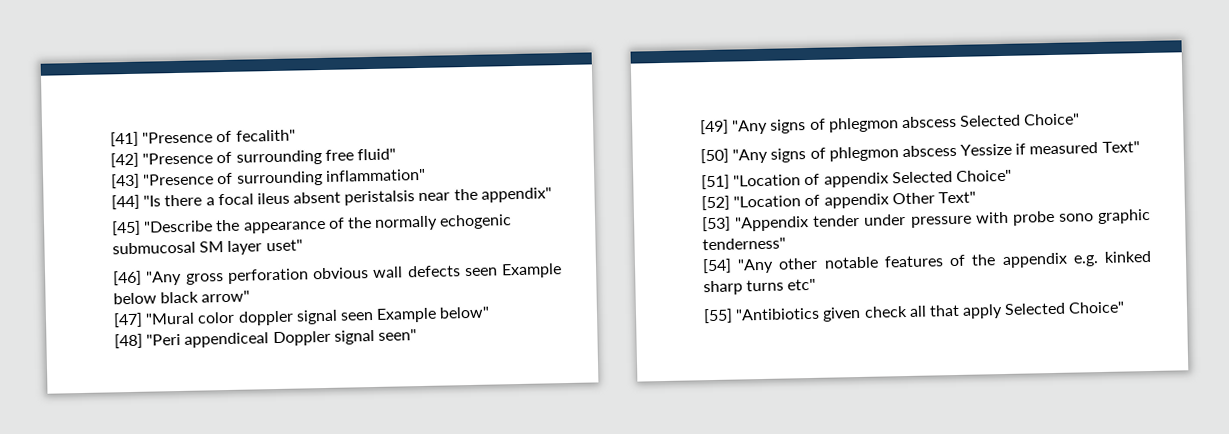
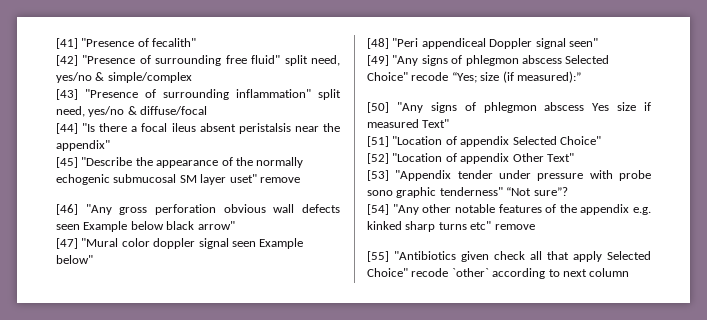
- [42] "Presence of surrounding free fluid"
+ [42] "Presence of surrounding free fluid" split need, yes/no & simple/complex
- [43] "Presence of surrounding inflammation"
+ [43] "Presence of surrounding inflammation" split need, yes/no & diffuse/focal
- [45] "Describe the appearance of the normally echogenic submucosal SM layer uset"
+ [45] "Describe the appearance of the normally echogenic submucosal SM layer uset" remove
- [49] "Any signs of phlegmon abscess Selected Choice"
+ [49] "Any signs of phlegmon abscess Selected Choice" recode “Yes; size (if measured):”
- [50] "Any signs of phlegmon abscess Yessize if measured Text"
+ [50] "Any signs of phlegmon abscess Yes size if measured Text"
- [53] "Appendix tender under pressure with probe sono graphic tenderness"
+ [53] "Appendix tender under pressure with probe sono graphic tenderness" “Not sure”?
- [54] "Any other notable features of the appendix e.g. kinked sharp turns etc"
+ [54] "Any other notable features of the appendix e.g. kinked sharp turns etc" remove
- [55] "Antibiotics given check all that apply Selected Choice"
+ [55] "Antibiotics given check all that apply Selected Choice" recode `other` according to next column

